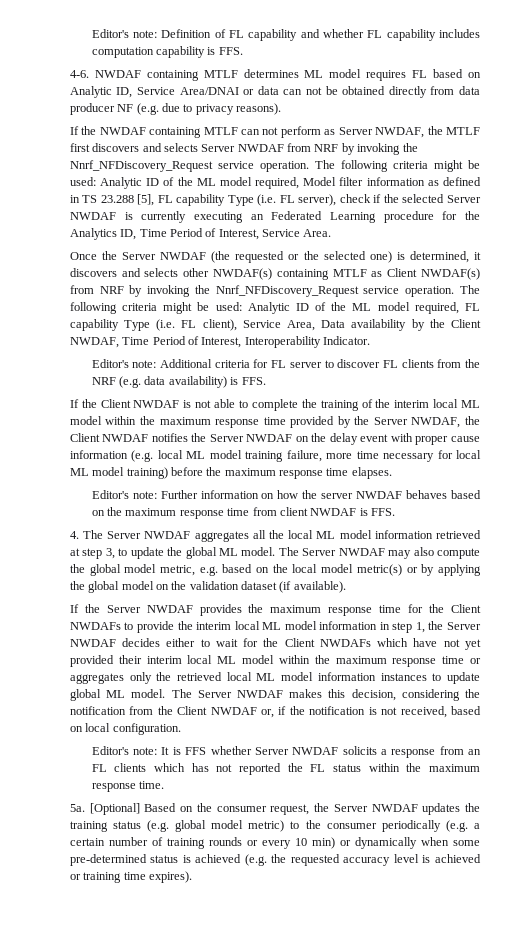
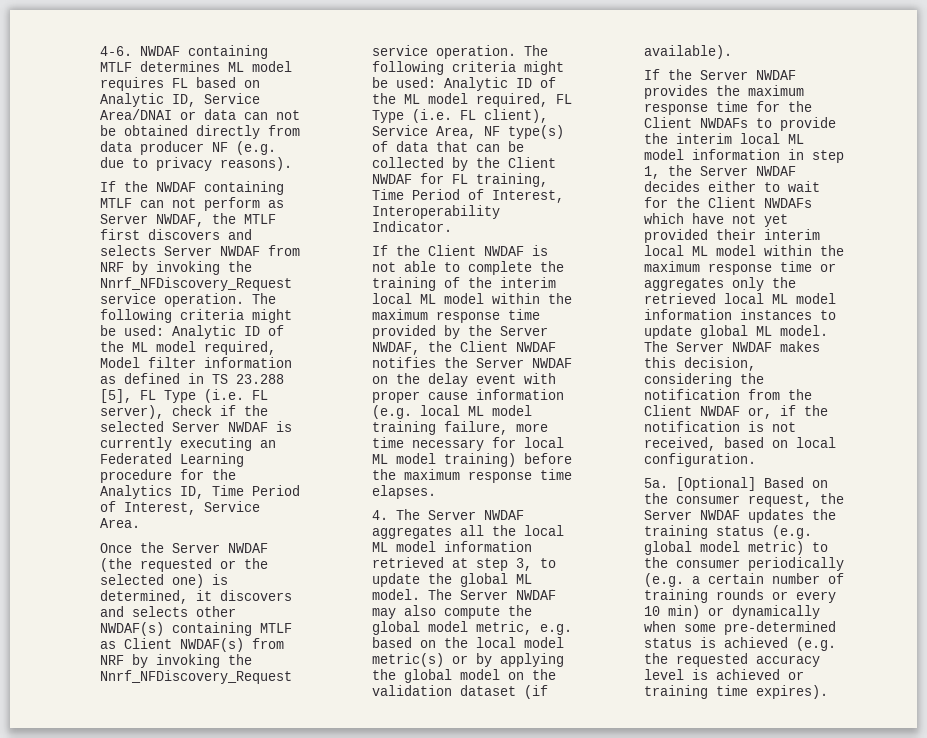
- Editor's note: Definition of FL capability and whether FL capability includes computation capability is FFS.
- The following criteria might be used: Analytic ID of the ML model required, Model filter information as defined in TS 23.288 [5], FL capability Type (i.e. FL server), check if the selected Server NWDAF is currently executing an Federated Learning procedure for the Analytics ID, Time Period of Interest, Service Area.
+ The following criteria might be used: Analytic ID of the ML model required, Model filter information as defined in TS 23.288 [5], FL Type (i.e. FL server), check if the selected Server NWDAF is currently executing an Federated Learning procedure for the Analytics ID, Time Period of Interest, Service Area.
- The following criteria might be used: Analytic ID of the ML model required, FL capability Type (i.e. FL client), Service Area, Data availability by the Client NWDAF, Time Period of Interest, Interoperability Indicator.
+ The following criteria might be used: Analytic ID of the ML model required, FL Type (i.e. FL client), Service Area, NF type(s) of data that can be collected by the Client NWDAF for FL training, Time Period of Interest, Interoperability Indicator.
- Editor's note: Additional criteria for FL server to discover FL clients from the NRF (e.g. data availability) is FFS.
- Editor's note: Further information on how the server NWDAF behaves based on the maximum response time from client NWDAF is FFS.
- Editor's note: It is FFS whether Server NWDAF solicits a response from an FL clients which has not reported the FL status within the maximum response time.

